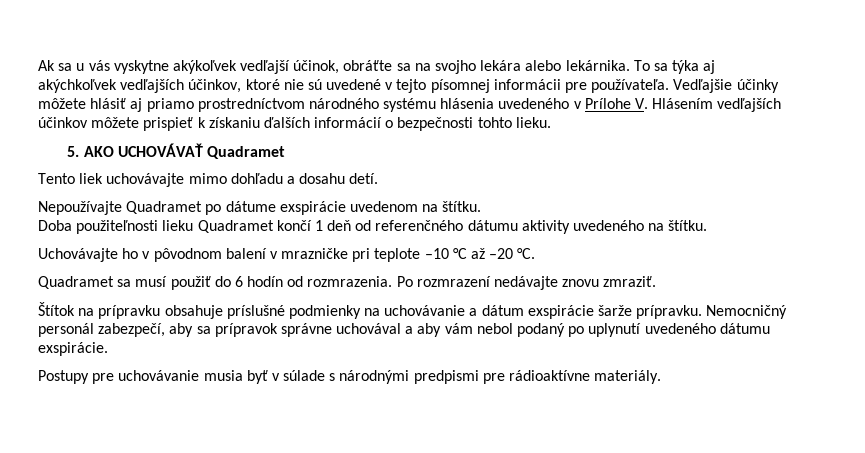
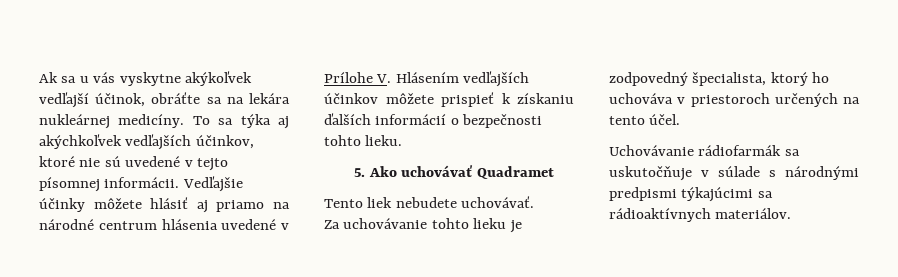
- Ak sa u vás vyskytne akýkoľvek vedľajší účinok, obráťte sa na svojho lekára alebo lekárnika.
+ Ak sa u vás vyskytne akýkoľvek vedľajší účinok, obráťte sa na lekára nukleárnej medicíny.
- To sa týka aj akýchkoľvek vedľajších účinkov, ktoré nie sú uvedené v tejto písomnej informácii pre používateľa.
+ To sa týka aj akýchkoľvek vedľajších účinkov, ktoré nie sú uvedené v tejto písomnej informácii.
- Vedľajšie účinky môžete hlásiť aj priamo prostredníctvom národného systému hlásenia uvedeného v Prílohe V. Hlásením vedľajších účinkov môžete prispieť k získaniu ďalších informácií o bezpečnosti tohto lieku.
+ Vedľajšie účinky môžete hlásiť aj priamo na národné centrum hlásenia uvedené v Prílohe V. Hlásením vedľajších účinkov môžete prispieť k získaniu ďalších informácií o bezpečnosti tohto lieku.
- 5. AKO UCHOVÁVAŤ Quadramet
+ 5. Ako uchovávať Quadramet
- Tento liek uchovávajte mimo dohľadu a dosahu detí.
- Nepoužívajte Quadramet po dátume exspirácie uvedenom na štítku.
- Doba použiteľnosti lieku Quadramet končí 1 deň od referenčného dátumu aktivity uvedeného na štítku.
- Uchovávajte ho v pôvodnom balení v mrazničke pri teplote –10 °C až –20 °C.
- Quadramet sa musí použiť do 6 hodín od rozmrazenia. Po rozmrazení nedávajte znovu zmraziť.
- Štítok na prípravku obsahuje príslušné podmienky na uchovávanie a dátum exspirácie šarže prípravku. Nemocničný personál zabezpečí, aby sa prípravok správne uchovával a aby vám nebol podaný po uplynutí uvedeného dátumu exspirácie.
- Postupy pre uchovávanie musia byť v súlade s národnými predpismi pre rádioaktívne materiály.
+ Tento liek nebudete uchovávať.
+ Za uchovávanie tohto lieku je zodpovedný špecialista, ktorý ho uchováva v priestoroch určených na tento účel.
+ Uchovávanie rádiofarmák sa uskutočňuje v súlade s národnými predpismi týkajúcimi sa rádioaktívnych materiálov.

